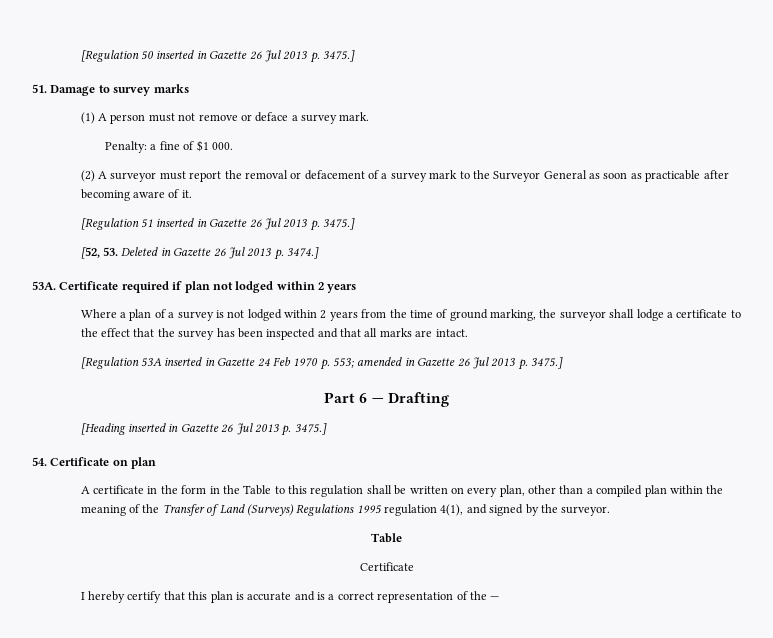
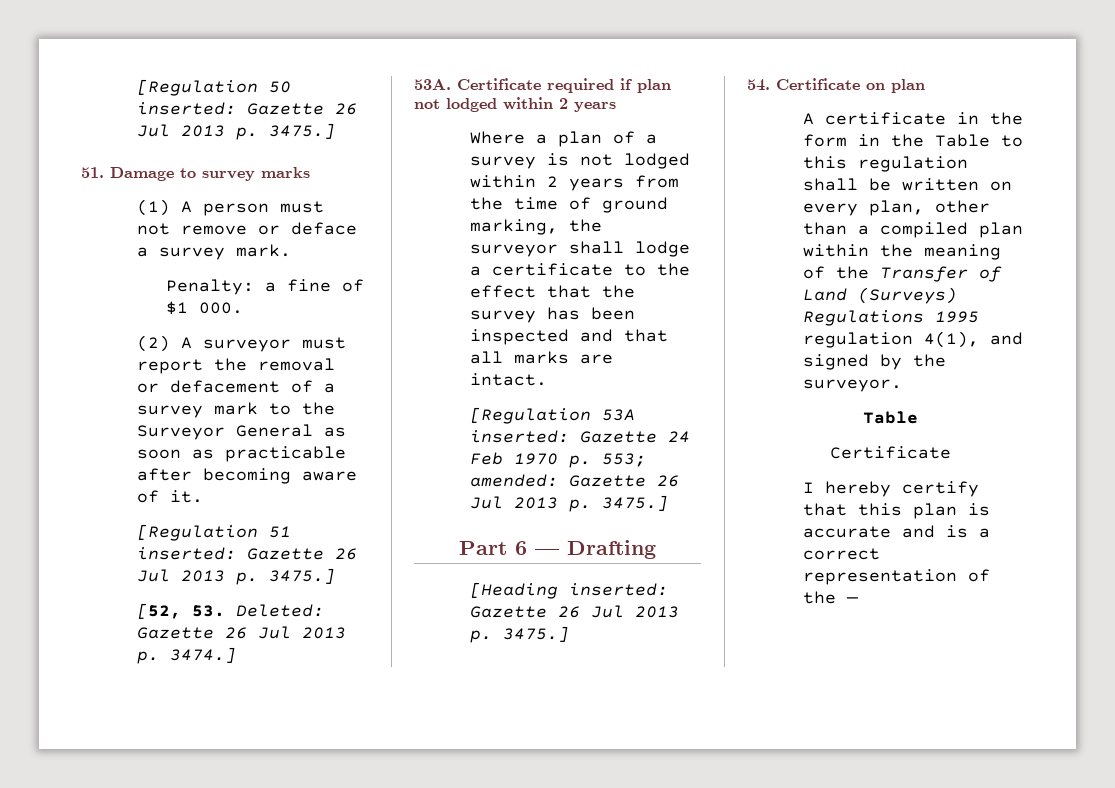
- [Regulation 50 inserted in Gazette 26 Jul 2013 p. 3475.]
+ [Regulation 50 inserted: Gazette 26 Jul 2013 p. 3475.]
- [Regulation 51 inserted in Gazette 26 Jul 2013 p. 3475.]
+ [Regulation 51 inserted: Gazette 26 Jul 2013 p. 3475.]
- [52, 53. Deleted in Gazette 26 Jul 2013 p. 3474.]
+ [52, 53. Deleted: Gazette 26 Jul 2013 p. 3474.]
- [Regulation 53A inserted in Gazette 24 Feb 1970 p. 553; amended in Gazette 26 Jul 2013 p. 3475.]
+ [Regulation 53A inserted: Gazette 24 Feb 1970 p. 553; amended: Gazette 26 Jul 2013 p. 3475.]
- [Heading inserted in Gazette 26 Jul 2013 p. 3475.]
+ [Heading inserted: Gazette 26 Jul 2013 p. 3475.]

